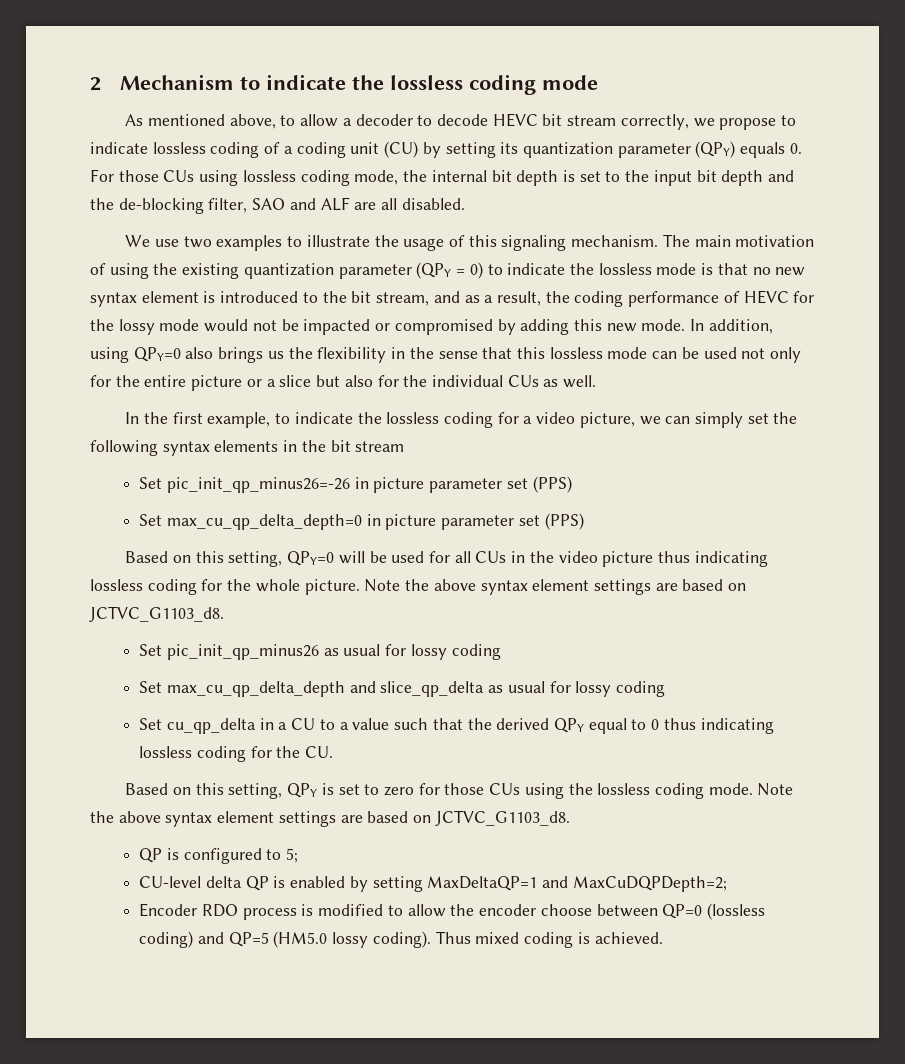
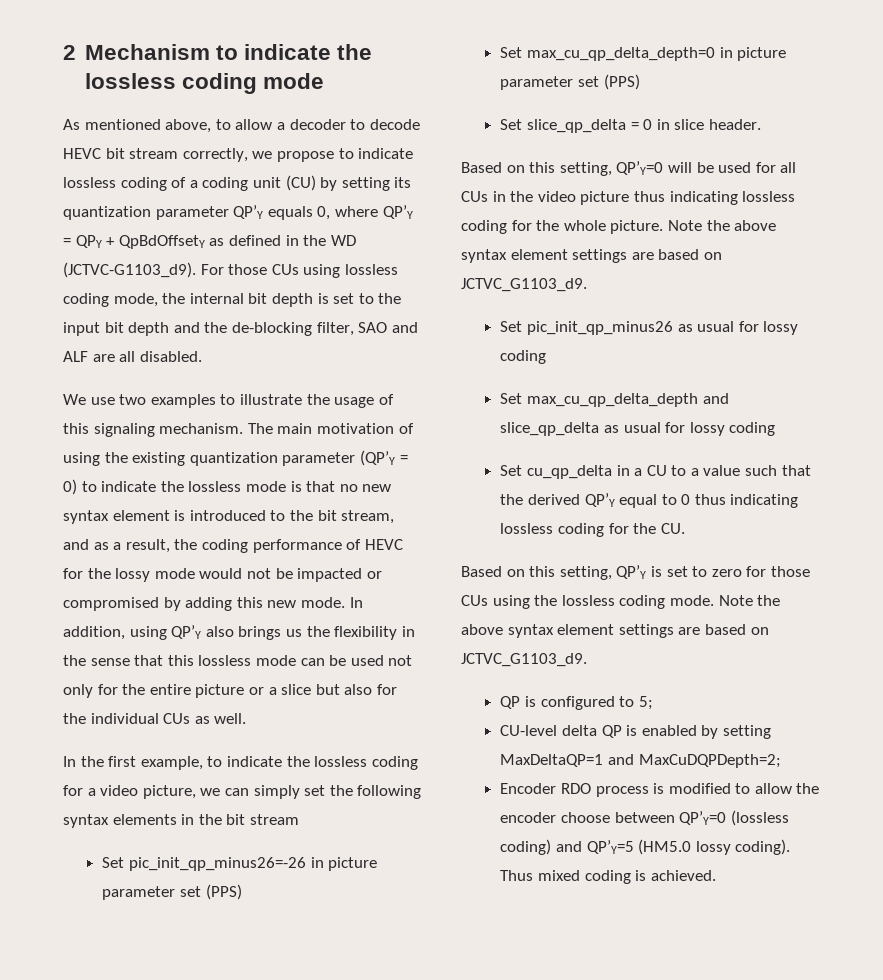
- As mentioned above, to allow a decoder to decode HEVC bit stream correctly, we propose to indicate lossless coding of a coding unit (CU) by setting its quantization parameter (QPY) equals 0. For those CUs using lossless coding mode, the internal bit depth is set to the input bit depth and the de-blocking filter, SAO and ALF are all disabled.
+ As mentioned above, to allow a decoder to decode HEVC bit stream correctly, we propose to indicate lossless coding of a coding unit (CU) by setting its quantization parameter QP’Y equals 0, where QP’Y = QPY + QpBdOffsetY as defined in the WD (JCTVC-G1103_d9). For those CUs using lossless coding mode, the internal bit depth is set to the input bit depth and the de-blocking filter, SAO and ALF are all disabled.
- The main motivation of using the existing quantization parameter (QPY = 0) to indicate the lossless mode is that no new syntax element is introduced to the bit stream, and as a result, the coding performance of HEVC for the lossy mode would not be impacted or compromised by adding this new mode.
+ The main motivation of using the existing quantization parameter (QP’Y = 0) to indicate the lossless mode is that no new syntax element is introduced to the bit stream, and as a result, the coding performance of HEVC for the lossy mode would not be impacted or compromised by adding this new mode.
- In addition, using QPY=0 also brings us the flexibility in the sense that this lossless mode can be used not only for the entire picture or a slice but also for the individual CUs as well.
+ In addition, using QP’Y also brings us the flexibility in the sense that this lossless mode can be used not only for the entire picture or a slice but also for the individual CUs as well.
- Based on this setting, QPY=0 will be used for all CUs in the video picture thus indicating lossless coding for the whole picture. Note the above syntax element settings are based on JCTVC_G1103_d8.
+ Set slice_qp_delta = 0 in slice header.
+ Based on this setting, QP’Y=0 will be used for all CUs in the video picture thus indicating lossless coding for the whole picture. Note the above syntax element settings are based on JCTVC_G1103_d9.
- Set cu_qp_delta in a CU to a value such that the derived QPY equal to 0 thus indicating lossless coding for the CU.
+ Set cu_qp_delta in a CU to a value such that the derived QP’Y equal to 0 thus indicating lossless coding for the CU.
- Based on this setting, QPY is set to zero for those CUs using the lossless coding mode. Note the above syntax element settings are based on JCTVC_G1103_d8.
+ Based on this setting, QP’Y is set to zero for those CUs using the lossless coding mode. Note the above syntax element settings are based on JCTVC_G1103_d9.
- Encoder RDO process is modified to allow the encoder choose between QP=0 (lossless coding) and QP=5 (HM5.0 lossy coding).
+ Encoder RDO process is modified to allow the encoder choose between QP’Y=0 (lossless coding) and QP’Y=5 (HM5.0 lossy coding).

